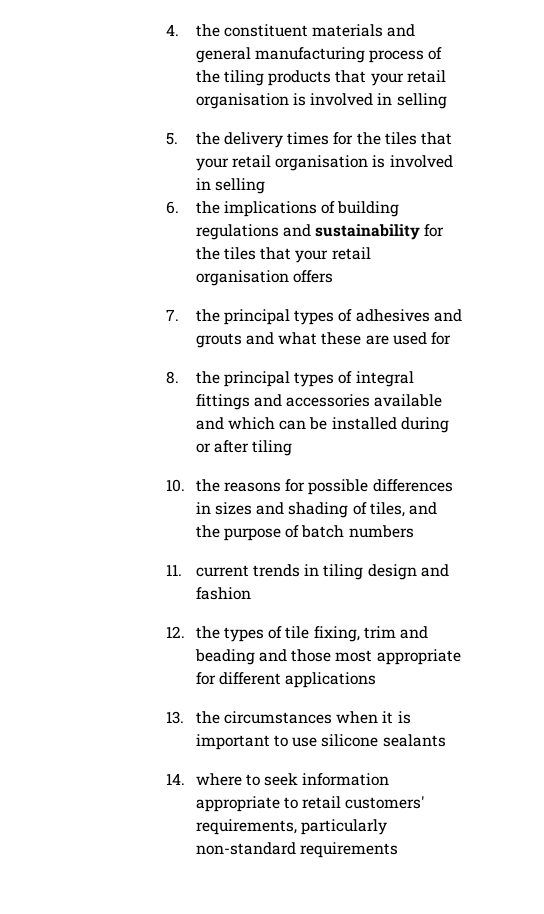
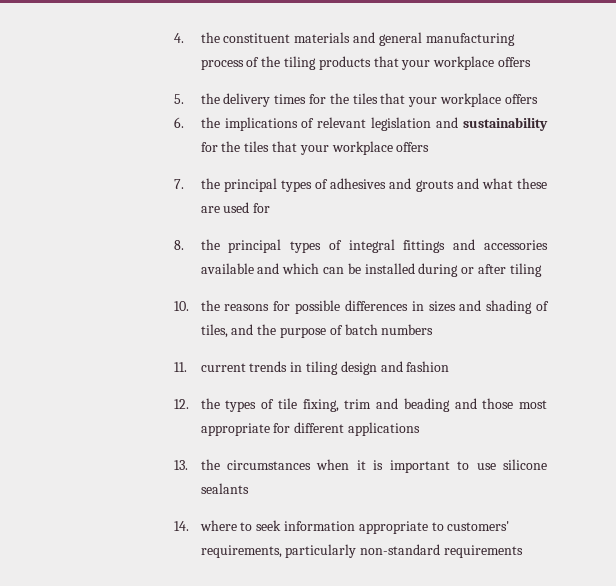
- 4. the constituent materials and general manufacturing process of the tiling products that your retail organisation is involved in selling
+ 4. the constituent materials and general manufacturing process of the tiling products that your workplace offers
- 5. the delivery times for the tiles that your retail organisation is involved in selling
+ 5. the delivery times for the tiles that your workplace offers
- 6. the implications of building regulations and sustainability for the tiles that your retail organisation offers
+ 6. the implications of relevant legislation and sustainability for the tiles that your workplace offers
- 14. where to seek information appropriate to retail customers' requirements, particularly non-standard requirements
+ 14. where to seek information appropriate to customers' requirements, particularly non-standard requirements

